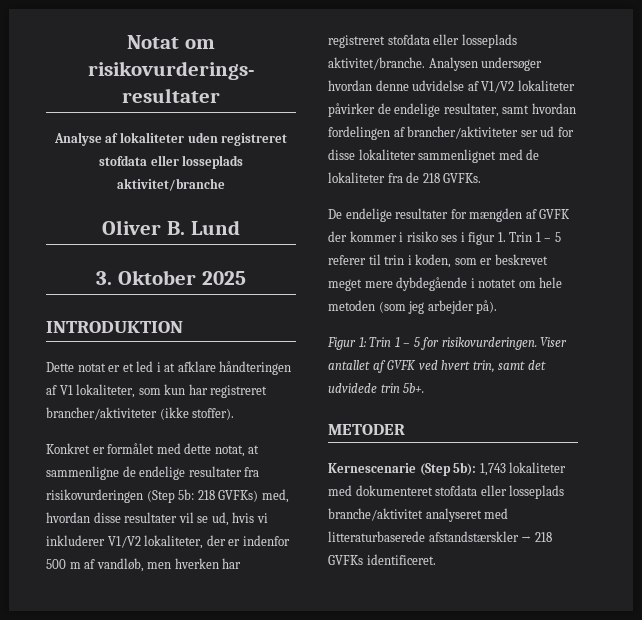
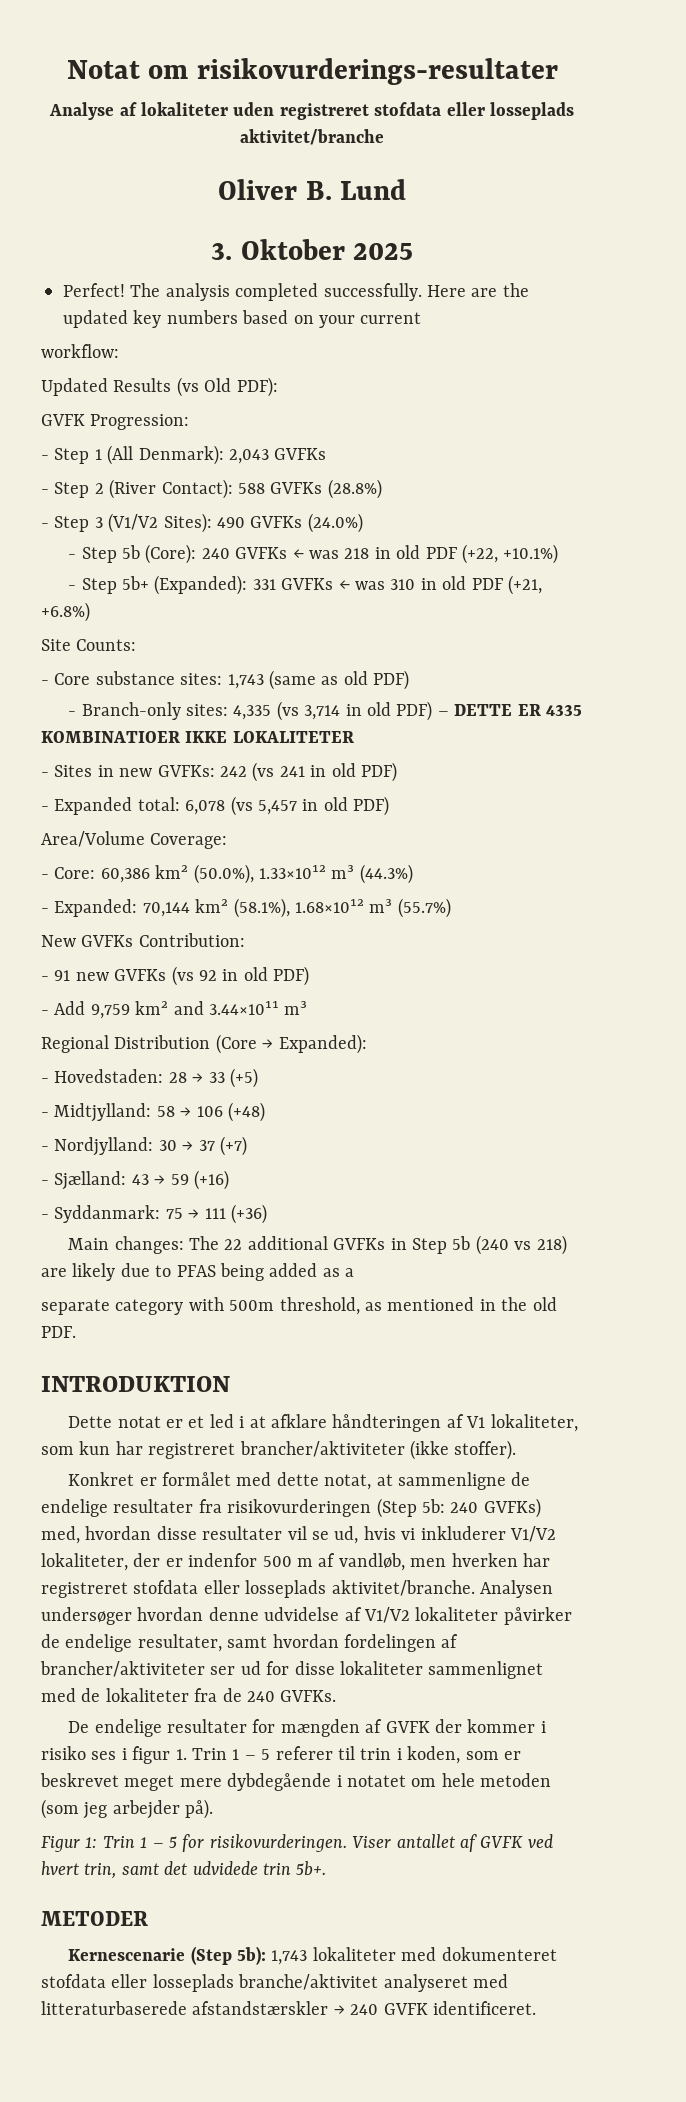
+ Perfect! The analysis completed successfully. Here are the updated key numbers based on your current
+ workflow:
+ Updated Results (vs Old PDF):
+ GVFK Progression:
+ - Step 1 (All Denmark): 2,043 GVFKs
+ - Step 2 (River Contact): 588 GVFKs (28.8%)
+ - Step 3 (V1/V2 Sites): 490 GVFKs (24.0%)
+ - Step 5b (Core): 240 GVFKs ← was 218 in old PDF (+22, +10.1%)
+ - Step 5b+ (Expanded): 331 GVFKs ← was 310 in old PDF (+21, +6.8%)
+ Site Counts:
+ - Core substance sites: 1,743 (same as old PDF)
+ - Branch-only sites: 4,335 (vs 3,714 in old PDF) – DETTE ER 4335 KOMBINATIOER IKKE LOKALITETER
+ - Sites in new GVFKs: 242 (vs 241 in old PDF)
+ - Expanded total: 6,078 (vs 5,457 in old PDF)
+ Area/Volume Coverage:
+ - Core: 60,386 km² (50.0%), 1.33×10¹² m³ (44.3%)
+ - Expanded: 70,144 km² (58.1%), 1.68×10¹² m³ (55.7%)
+ New GVFKs Contribution:
+ - 91 new GVFKs (vs 92 in old PDF)
+ - Add 9,759 km² and 3.44×10¹¹ m³
+ Regional Distribution (Core → Expanded):
+ - Hovedstaden: 28 → 33 (+5)
+ - Midtjylland: 58 → 106 (+48)
+ - Nordjylland: 30 → 37 (+7)
+ - Sjælland: 43 → 59 (+16)
+ - Syddanmark: 75 → 111 (+36)
+ Main changes: The 22 additional GVFKs in Step 5b (240 vs 218) are likely due to PFAS being added as a
+ separate category with 500m threshold, as mentioned in the old PDF.
- Konkret er formålet med dette notat, at sammenligne de endelige resultater fra risikovurderingen (Step 5b: 218 GVFKs) med, hvordan disse resultater vil se ud, hvis vi inkluderer V1/V2 lokaliteter, der er indenfor 500 m af vandløb, men hverken har registreret stofdata eller losseplads aktivitet/branche.
+ Konkret er formålet med dette notat, at sammenligne de endelige resultater fra risikovurderingen (Step 5b: 240 GVFKs) med, hvordan disse resultater vil se ud, hvis vi inkluderer V1/V2 lokaliteter, der er indenfor 500 m af vandløb, men hverken har registreret stofdata eller losseplads aktivitet/branche.
- Analysen undersøger hvordan denne udvidelse af V1/V2 lokaliteter påvirker de endelige resultater, samt hvordan fordelingen af brancher/aktiviteter ser ud for disse lokaliteter sammenlignet med de lokaliteter fra de 218 GVFKs.
+ Analysen undersøger hvordan denne udvidelse af V1/V2 lokaliteter påvirker de endelige resultater, samt hvordan fordelingen af brancher/aktiviteter ser ud for disse lokaliteter sammenlignet med de lokaliteter fra de 240 GVFKs.
- Kernescenarie (Step 5b): 1,743 lokaliteter med dokumenteret stofdata eller losseplads branche/aktivitet analyseret med litteraturbaserede afstandstærskler → 218 GVFKs identificeret.
+ Kernescenarie (Step 5b): 1,743 lokaliteter med dokumenteret stofdata eller losseplads branche/aktivitet analyseret med litteraturbaserede afstandstærskler → 240 GVFK identificeret.

